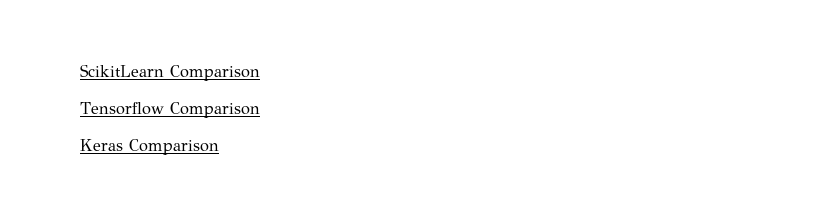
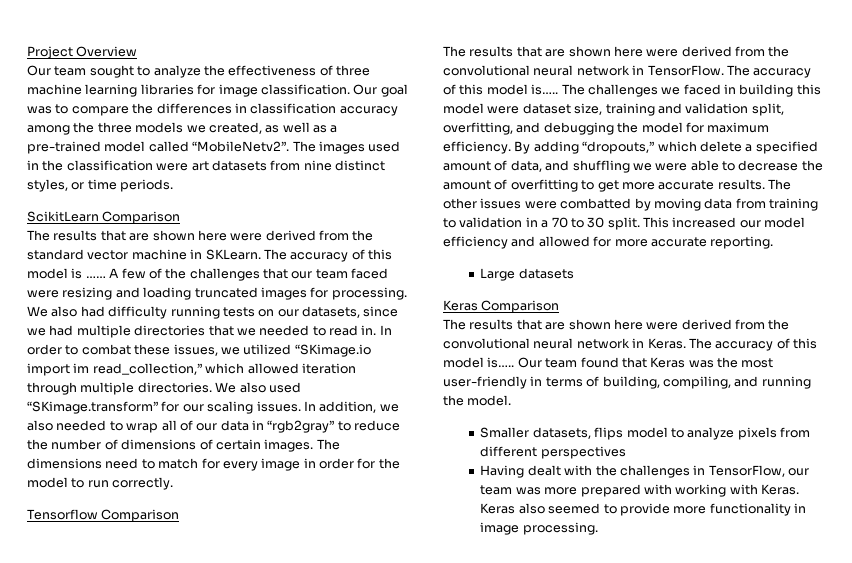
+ Project Overview
+ Our team sought to analyze the effectiveness of three machine learning libraries for image classification. Our goal was to compare the differences in classification accuracy among the three models we created, as well as a pre-trained model called “MobileNetv2”. The images used in the classification were art datasets from nine distinct styles, or time periods.
  ScikitLearn Comparison
+ The results that are shown here were derived from the standard vector machine in SKLearn. The accuracy of this model is …… A few of the challenges that our team faced were resizing and loading truncated images for processing. We also had difficulty running tests on our datasets, since we had multiple directories that we needed to read in. In order to combat these issues, we utilized “SKimage.io import im read_collection,” which allowed iteration through multiple directories. We also used “SKimage.transform” for our scaling issues. In addition, we also needed to wrap all of our data in “rgb2gray” to reduce the number of dimensions of certain images. The dimensions need to match for every image in order for the model to run correctly.
  Tensorflow Comparison
+ The results that are shown here were derived from the convolutional neural network in TensorFlow. The accuracy of this model is….. The challenges we faced in building this model were dataset size, training and validation split, overfitting, and debugging the model for maximum efficiency. By adding “dropouts,” which delete a specified amount of data, and shuffling we were able to decrease the amount of overfitting to get more accurate results. The other issues were combatted by moving data from training to validation in a 70 to 30 split. This increased our model efficiency and allowed for more accurate reporting.
+ Large datasets
  Keras Comparison
+ The results that are shown here were derived from the convolutional neural network in Keras. The accuracy of this model is….. Our team found that Keras was the most user-friendly in terms of building, compiling, and running the model.
+ Smaller datasets, flips model to analyze pixels from different perspectives
+ Having dealt with the challenges in TensorFlow, our team was more prepared with working with Keras. Keras also seemed to provide more functionality in image processing.

